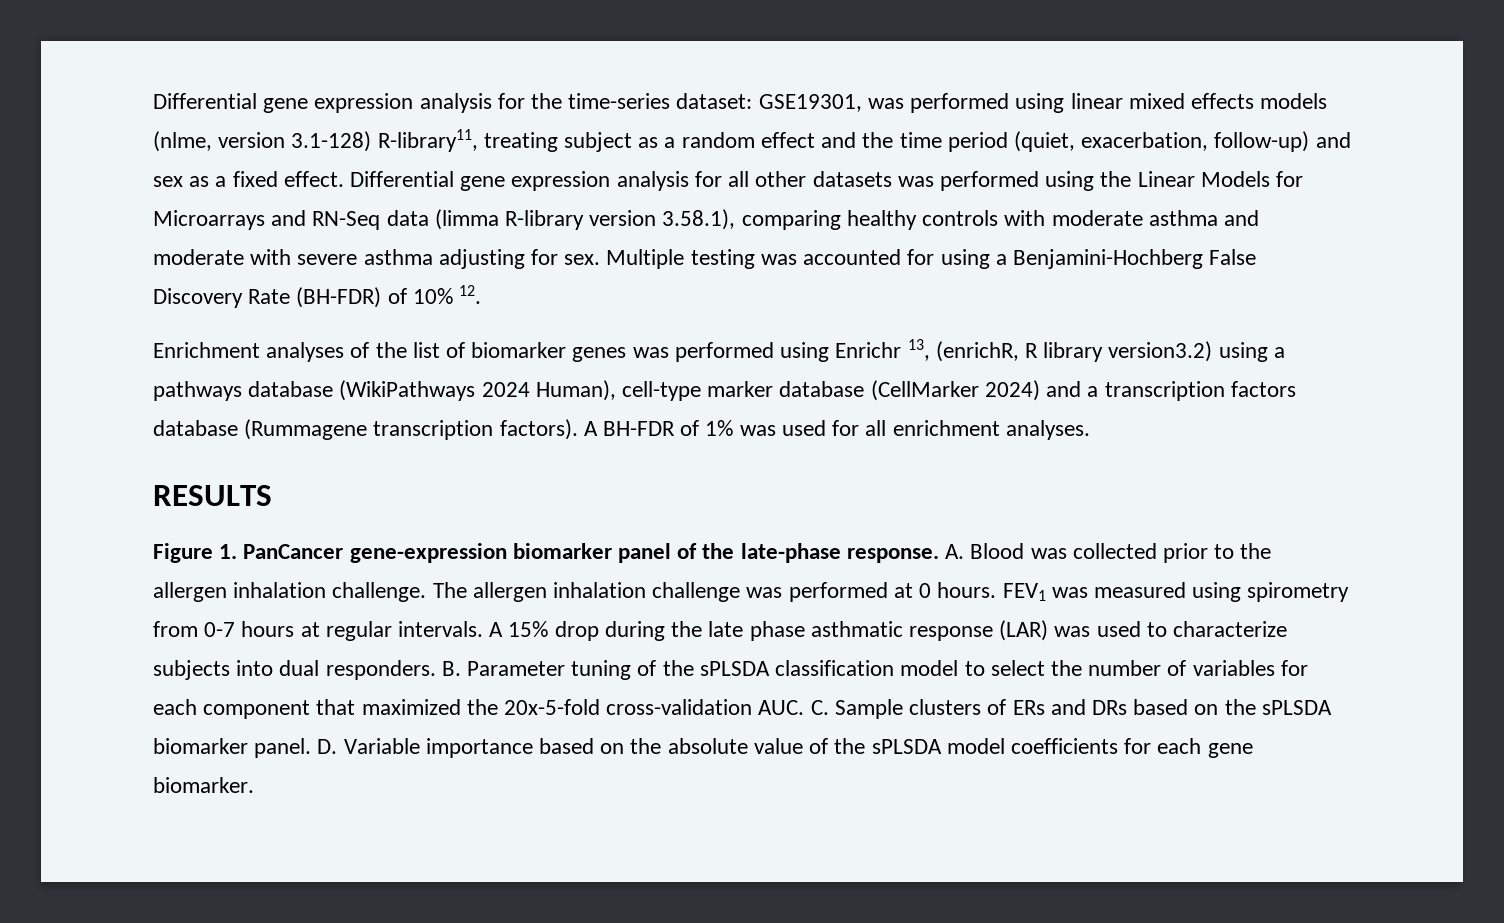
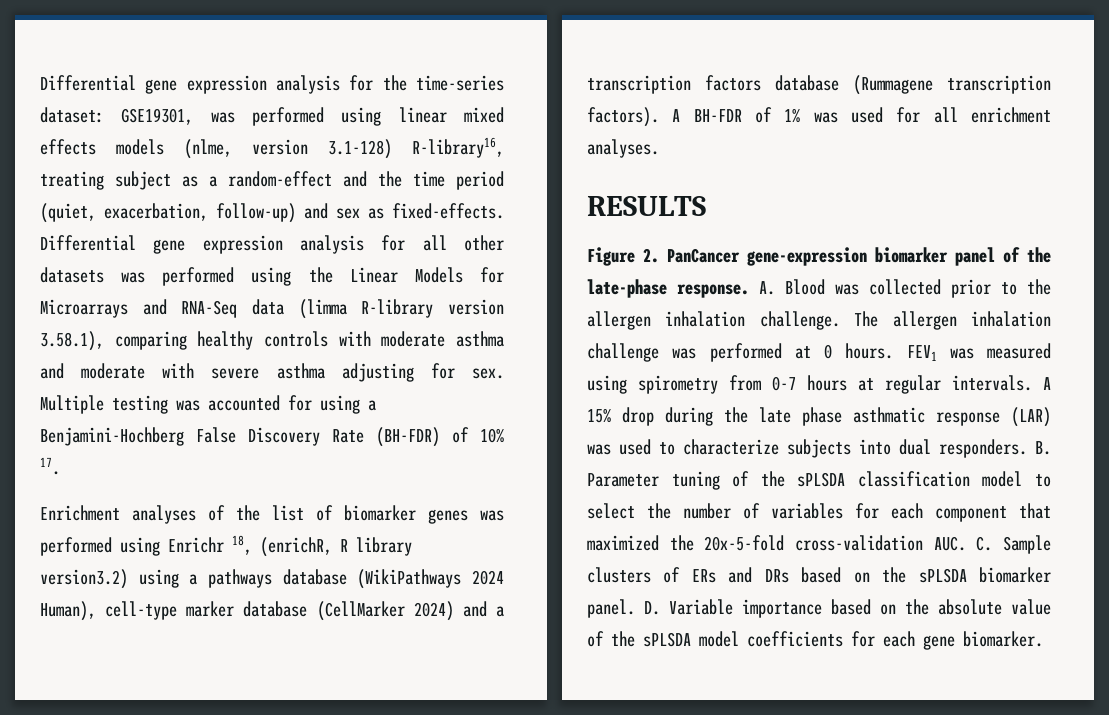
- Differential gene expression analysis for the time-series dataset: GSE19301, was performed using linear mixed effects models (nlme, version 3.1-128) R-library11, treating subject as a random effect and the time period (quiet, exacerbation, follow-up) and sex as a fixed effect.
+ Differential gene expression analysis for the time-series dataset: GSE19301, was performed using linear mixed effects models (nlme, version 3.1-128) R-library16, treating subject as a random-effect and the time period (quiet, exacerbation, follow-up) and sex as fixed-effects.
- Differential gene expression analysis for all other datasets was performed using the Linear Models for Microarrays and RN-Seq data (limma R-library version 3.58.1), comparing healthy controls with moderate asthma and moderate with severe asthma adjusting for sex.
+ Differential gene expression analysis for all other datasets was performed using the Linear Models for Microarrays and RNA-Seq data (limma R-library version 3.58.1), comparing healthy controls with moderate asthma and moderate with severe asthma adjusting for sex.
- Multiple testing was accounted for using a Benjamini-Hochberg False Discovery Rate (BH-FDR) of 10% 12.
+ Multiple testing was accounted for using a Benjamini-Hochberg False Discovery Rate (BH-FDR) of 10% 17.
- Enrichment analyses of the list of biomarker genes was performed using Enrichr 13, (enrichR, R library version3.2) using a pathways database (WikiPathways 2024 Human), cell-type marker database (CellMarker 2024) and a transcription factors database (Rummagene transcription factors).
+ Enrichment analyses of the list of biomarker genes was performed using Enrichr 18, (enrichR, R library version3.2) using a pathways database (WikiPathways 2024 Human), cell-type marker database (CellMarker 2024) and a transcription factors database (Rummagene transcription factors).
- Figure 1. PanCancer gene-expression biomarker panel of the late-phase response.
+ Figure 2. PanCancer gene-expression biomarker panel of the late-phase response.

